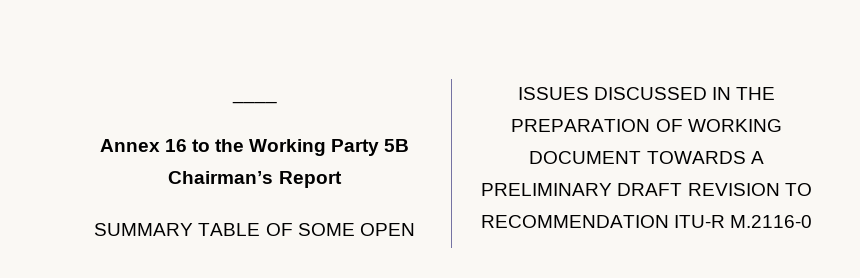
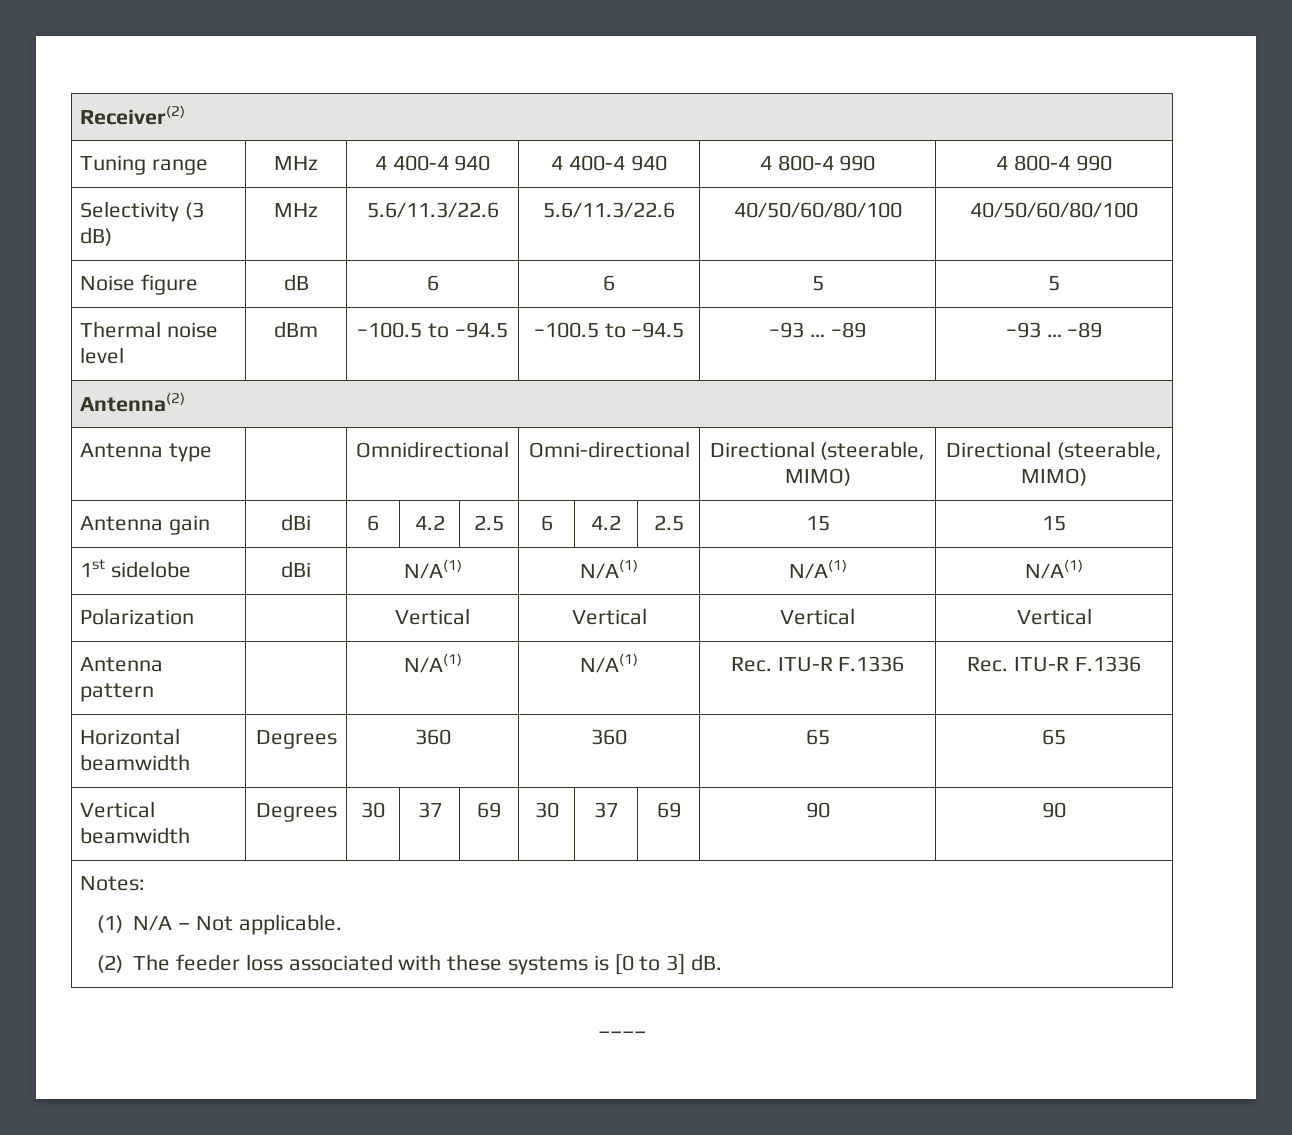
+ Receiver(2)
+ Tuning range | MHz | 4 400-4 940 | 4 400-4 940 | 4 800-4 990 | 4 800-4 990
+ Selectivity (3 dB) | MHz | 5.6/11.3/22.6 | 5.6/11.3/22.6 | 40/50/60/80/100 | 40/50/60/80/100
+ Noise figure | dB | 6 | 6 | 5 | 5
+ Thermal noise level | dBm | −100.5 to −94.5 | −100.5 to −94.5 | −93 … −89 | −93 … −89
+ Antenna(2)
+ Antenna type | | Omnidirectional | Omni-directional | Directional (steerable, MIMO) | Directional (steerable, MIMO)
+ Antenna gain | dBi | 6 | 4.2 | 2.5 | 6 | 4.2 | 2.5 | 15 | 15
+ 1st sidelobe | dBi | N/A(1) | N/A(1) | N/A(1) | N/A(1)
+ Polarization | | Vertical | Vertical | Vertical | Vertical
+ Antenna pattern | | N/A(1) | N/A(1) | Rec. ITU-R F.1336 | Rec. ITU-R F.1336
+ Horizontal beamwidth | Degrees | 360 | 360 | 65 | 65
+ Vertical beamwidth | Degrees | 30 | 37 | 69 | 30 | 37 | 69 | 90 | 90
+ Notes:
+ (1) N/A – Not applicable.
+ (2) The feeder loss associated with these systems is [0 to 3] dB.
  ____
- Annex 16 to the Working Party 5B Chairman’s Report
- SUMMARY TABLE OF SOME OPEN ISSUES DISCUSSED IN THE PREPARATION OF WORKING DOCUMENT TOWARDS A PRELIMINARY DRAFT REVISION TO RECOMMENDATION ITU-R M.2116-0

